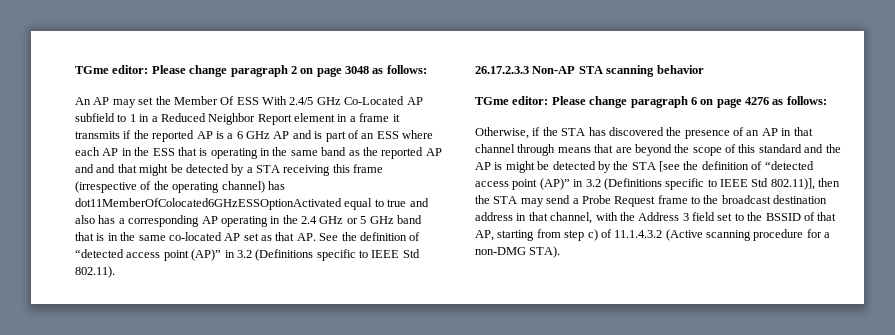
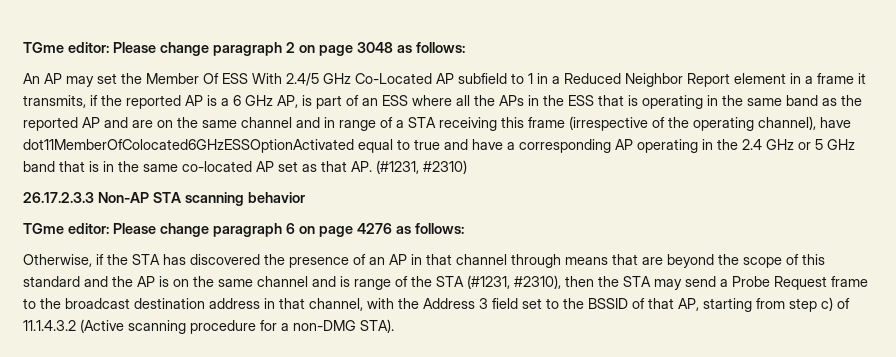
- An AP may set the Member Of ESS With 2.4/5 GHz Co-Located AP subfield to 1 in a Reduced Neighbor Report element in a frame it transmits if the reported AP is a 6 GHz AP and is part of an ESS where each AP in the ESS that is operating in the same band as the reported AP and and that might be detected by a STA receiving this frame (irrespective of the operating channel) has dot11MemberOfColocated6GHzESSOptionActivated equal to true and also has a corresponding AP operating in the 2.4 GHz or 5 GHz band that is in the same co-located AP set as that AP. See the definition of “detected access point (AP)” in 3.2 (Definitions specific to IEEE Std 802.11).
+ An AP may set the Member Of ESS With 2.4/5 GHz Co-Located AP subfield to 1 in a Reduced Neighbor Report element in a frame it transmits, if the reported AP is a 6 GHz AP, is part of an ESS where all the APs in the ESS that is operating in the same band as the reported AP and are on the same channel and in range of a STA receiving this frame (irrespective of the operating channel), have dot11MemberOfColocated6GHzESSOptionActivated equal to true and have a corresponding AP operating in the 2.4 GHz or 5 GHz band that is in the same co-located AP set as that AP. (#1231, #2310)
- Otherwise, if the STA has discovered the presence of an AP in that channel through means that are beyond the scope of this standard and the AP is might be detected by the STA [see the definition of “detected access point (AP)” in 3.2 (Definitions specific to IEEE Std 802.11)], then the STA may send a Probe Request frame to the broadcast destination address in that channel, with the Address 3 field set to the BSSID of that AP, starting from step c) of 11.1.4.3.2 (Active scanning procedure for a non-DMG STA).
+ Otherwise, if the STA has discovered the presence of an AP in that channel through means that are beyond the scope of this standard and the AP is on the same channel and is range of the STA (#1231, #2310), then the STA may send a Probe Request frame to the broadcast destination address in that channel, with the Address 3 field set to the BSSID of that AP, starting from step c) of 11.1.4.3.2 (Active scanning procedure for a non-DMG STA).

